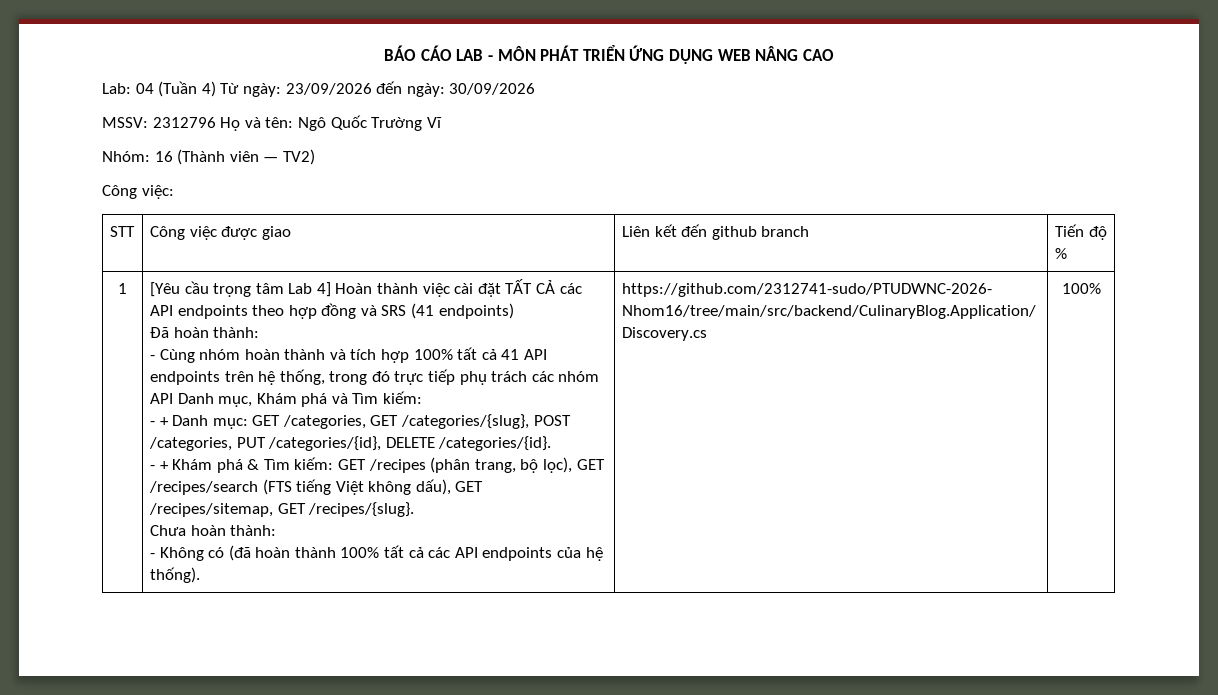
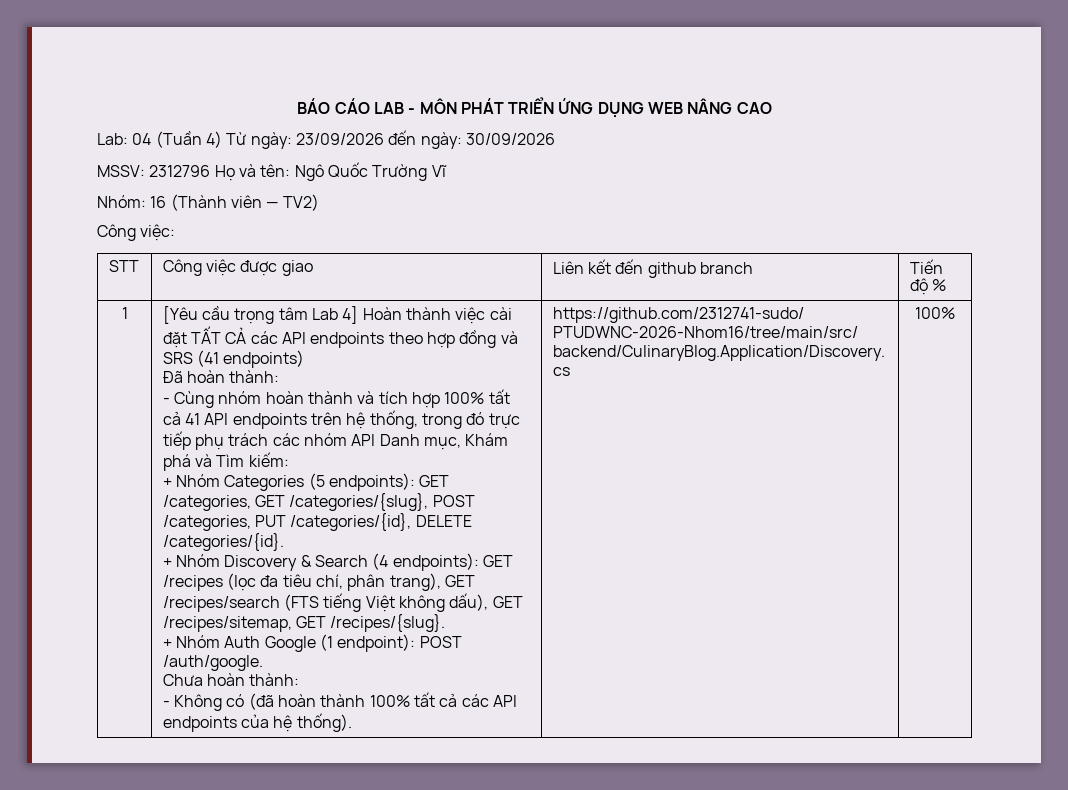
- - + Danh mục: GET /categories, GET /categories/{slug}, POST /categories, PUT /categories/{id}, DELETE /categories/{id}.
+ + Nhóm Categories (5 endpoints): GET /categories, GET /categories/{slug}, POST /categories, PUT /categories/{id}, DELETE /categories/{id}.
- - + Khám phá & Tìm kiếm: GET /recipes (phân trang, bộ lọc), GET /recipes/search (FTS tiếng Việt không dấu), GET /recipes/sitemap, GET /recipes/{slug}.
+ + Nhóm Discovery & Search (4 endpoints): GET /recipes (lọc đa tiêu chí, phân trang), GET /recipes/search (FTS tiếng Việt không dấu), GET /recipes/sitemap, GET /recipes/{slug}.
+ + Nhóm Auth Google (1 endpoint): POST /auth/google.

